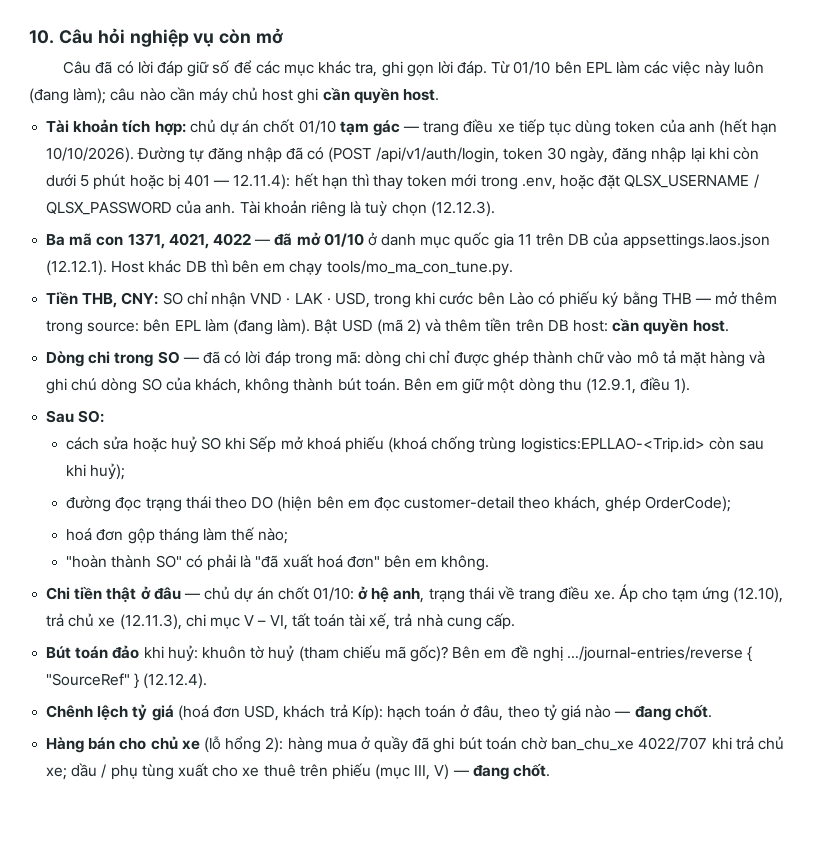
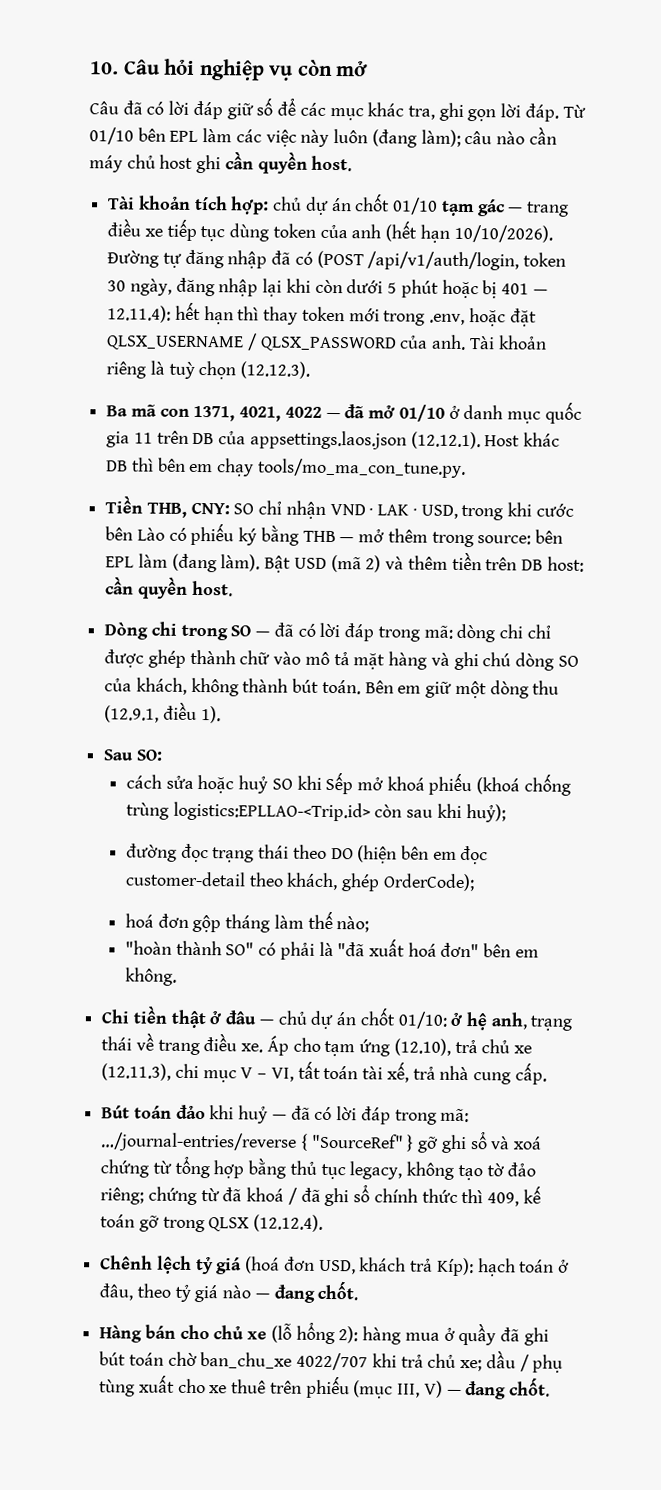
- Bút toán đảo khi huỷ: khuôn tờ huỷ (tham chiếu mã gốc)? Bên em đề nghị …/journal-entries/reverse { "SourceRef" } (12.12.4).
+ Bút toán đảo khi huỷ — đã có lời đáp trong mã: …/journal-entries/reverse { "SourceRef" } gỡ ghi sổ và xoá chứng từ tổng hợp bằng thủ tục legacy, không tạo tờ đảo riêng; chứng từ đã khoá / đã ghi sổ chính thức thì 409, kế toán gỡ trong QLSX (12.12.4).

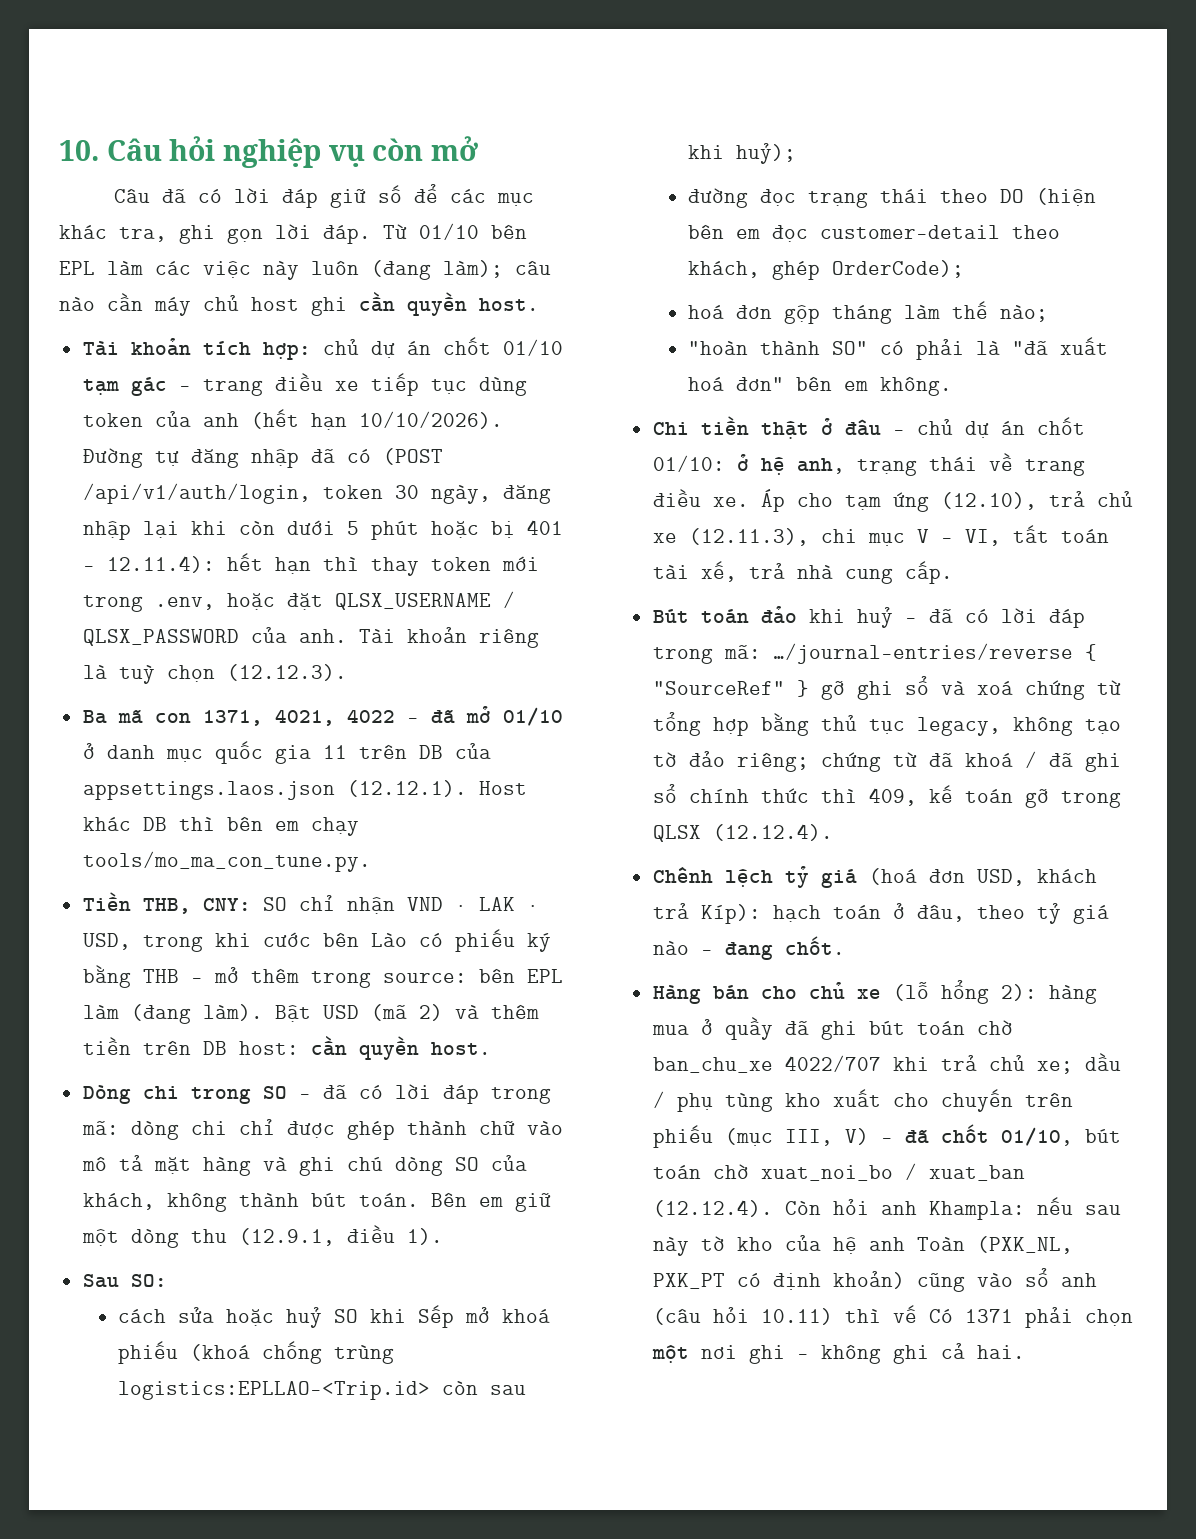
- Hàng bán cho chủ xe (lỗ hổng 2): hàng mua ở quầy đã ghi bút toán chờ ban_chu_xe 4022/707 khi trả chủ xe; dầu / phụ tùng xuất cho xe thuê trên phiếu (mục III, V) — đang chốt.
+ Hàng bán cho chủ xe (lỗ hổng 2): hàng mua ở quầy đã ghi bút toán chờ ban_chu_xe 4022/707 khi trả chủ xe; dầu / phụ tùng kho xuất cho chuyến trên phiếu (mục III, V) — đã chốt 01/10, bút toán chờ xuat_noi_bo / xuat_ban (12.12.4). Còn hỏi anh Khampla: nếu sau này tờ kho của hệ anh Toàn (PXK_NL, PXK_PT có định khoản) cũng vào sổ anh (câu hỏi 10.11) thì vế Có 1371 phải chọn một nơi ghi — không ghi cả hai.

